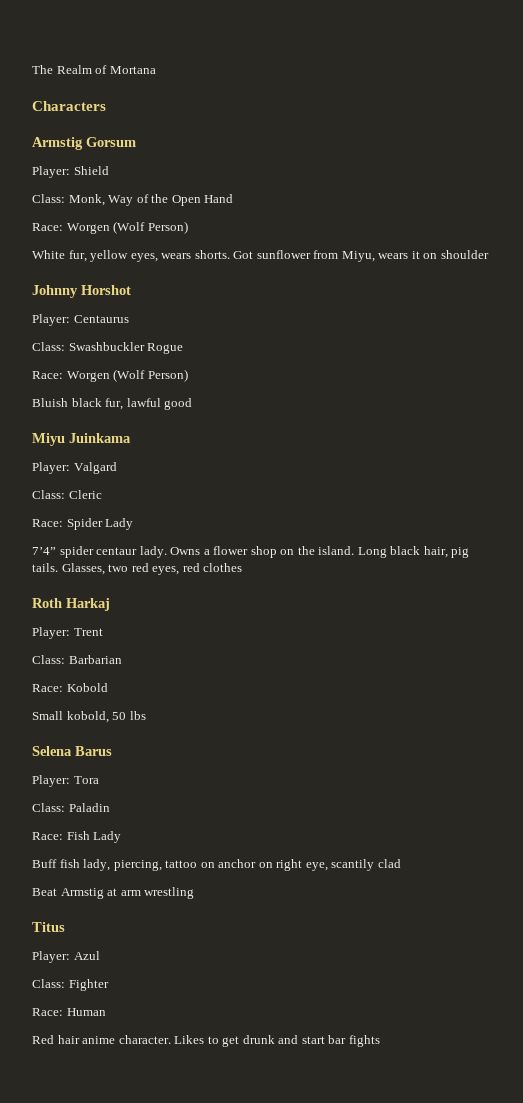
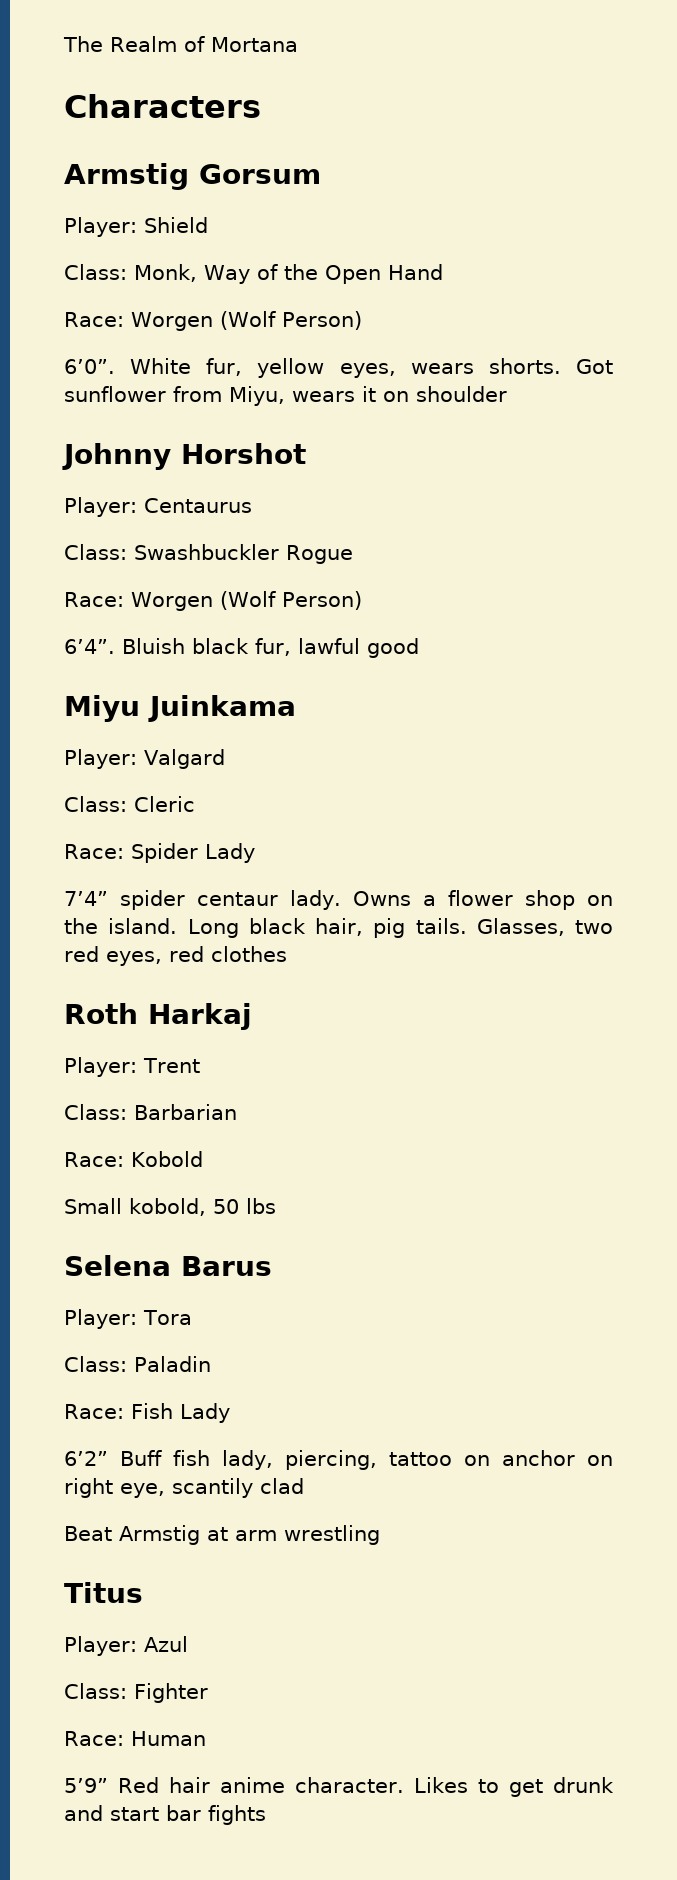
+ 6’0”.
+ 6’4”.
- Buff fish lady, piercing, tattoo on anchor on right eye, scantily clad
+ 6’2” Buff fish lady, piercing, tattoo on anchor on right eye, scantily clad
- Red hair anime character.
+ 5’9” Red hair anime character.

